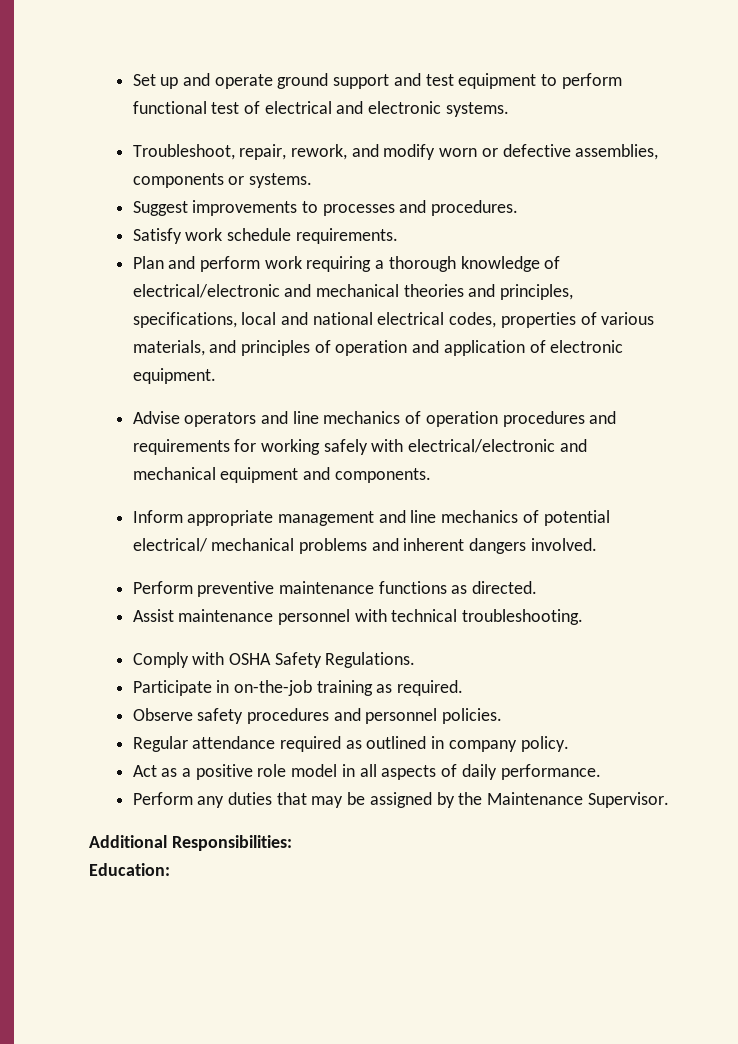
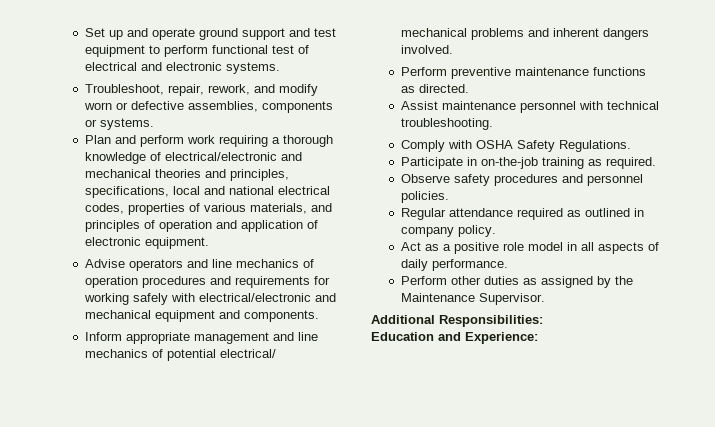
- Suggest improvements to processes and procedures.
- Satisfy work schedule requirements.
- Perform any duties that may be assigned by the Maintenance Supervisor.
+ Perform other duties as assigned by the Maintenance Supervisor.
- Education:
+ Education and Experience:

